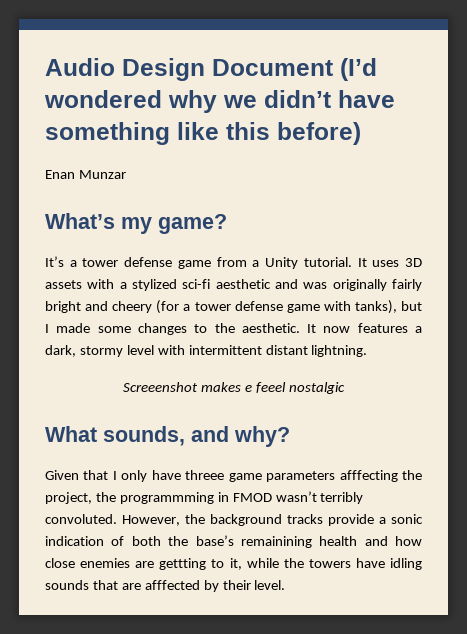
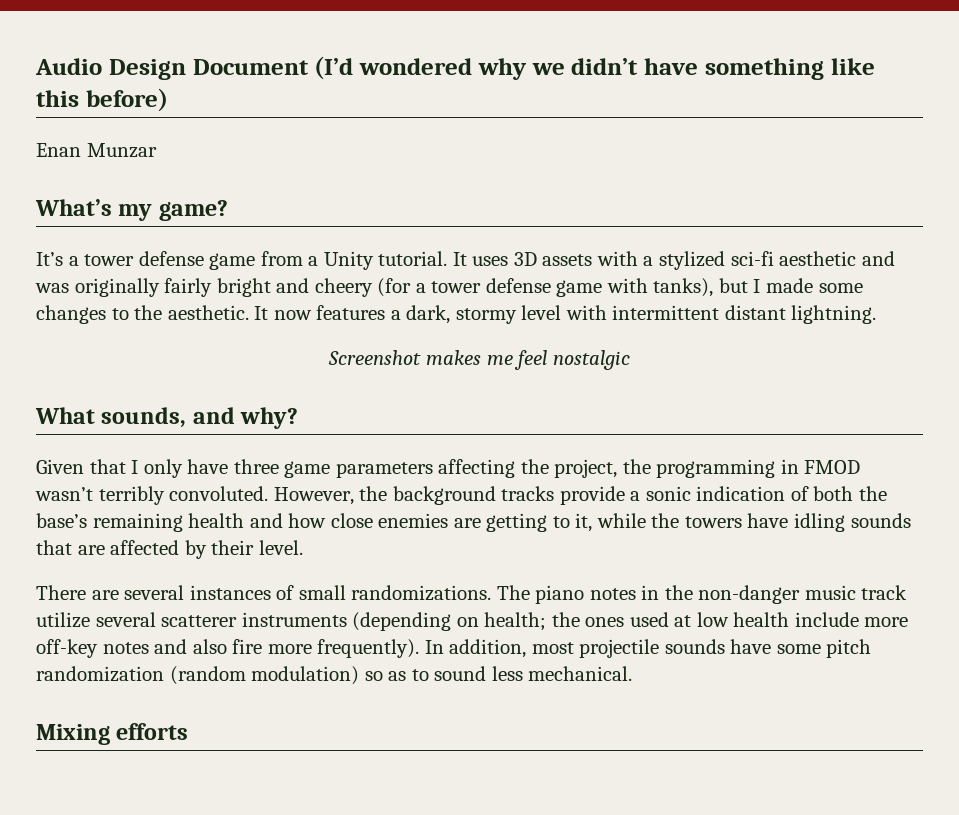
- Screeenshot makes e feeel nostalgic
+ Screenshot makes me feel nostalgic
- Given that I only have threee game parameters afffecting the project, the programmming in FMOD wasn’t terribly convoluted.
+ Given that I only have three game parameters affecting the project, the programming in FMOD wasn’t terribly convoluted.
- However, the background tracks provide a sonic indication of both the base’s remainining health and how close enemies are gettting to it, while the towers have idling sounds that are afffected by their level.
+ However, the background tracks provide a sonic indication of both the base’s remaining health and how close enemies are getting to it, while the towers have idling sounds that are affected by their level.
+ There are several instances of small randomizations. The piano notes in the non-danger music track utilize several scatterer instruments (depending on health; the ones used at low health include more off-key notes and also fire more frequently). In addition, most projectile sounds have some pitch randomization (random modulation) so as to sound less mechanical.
+ Mixing efforts

